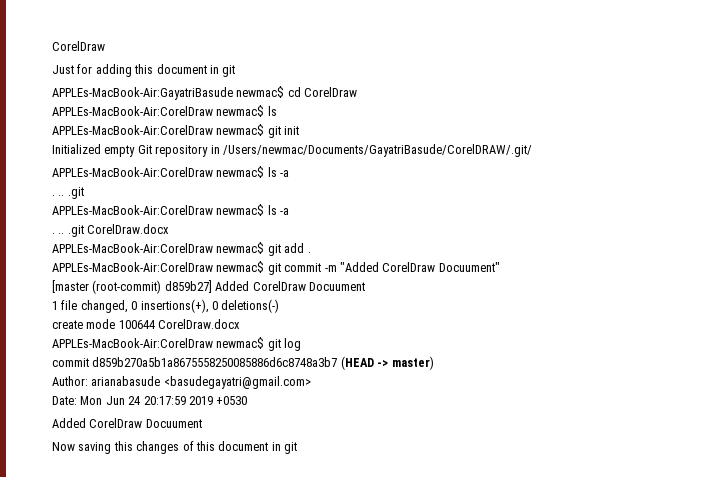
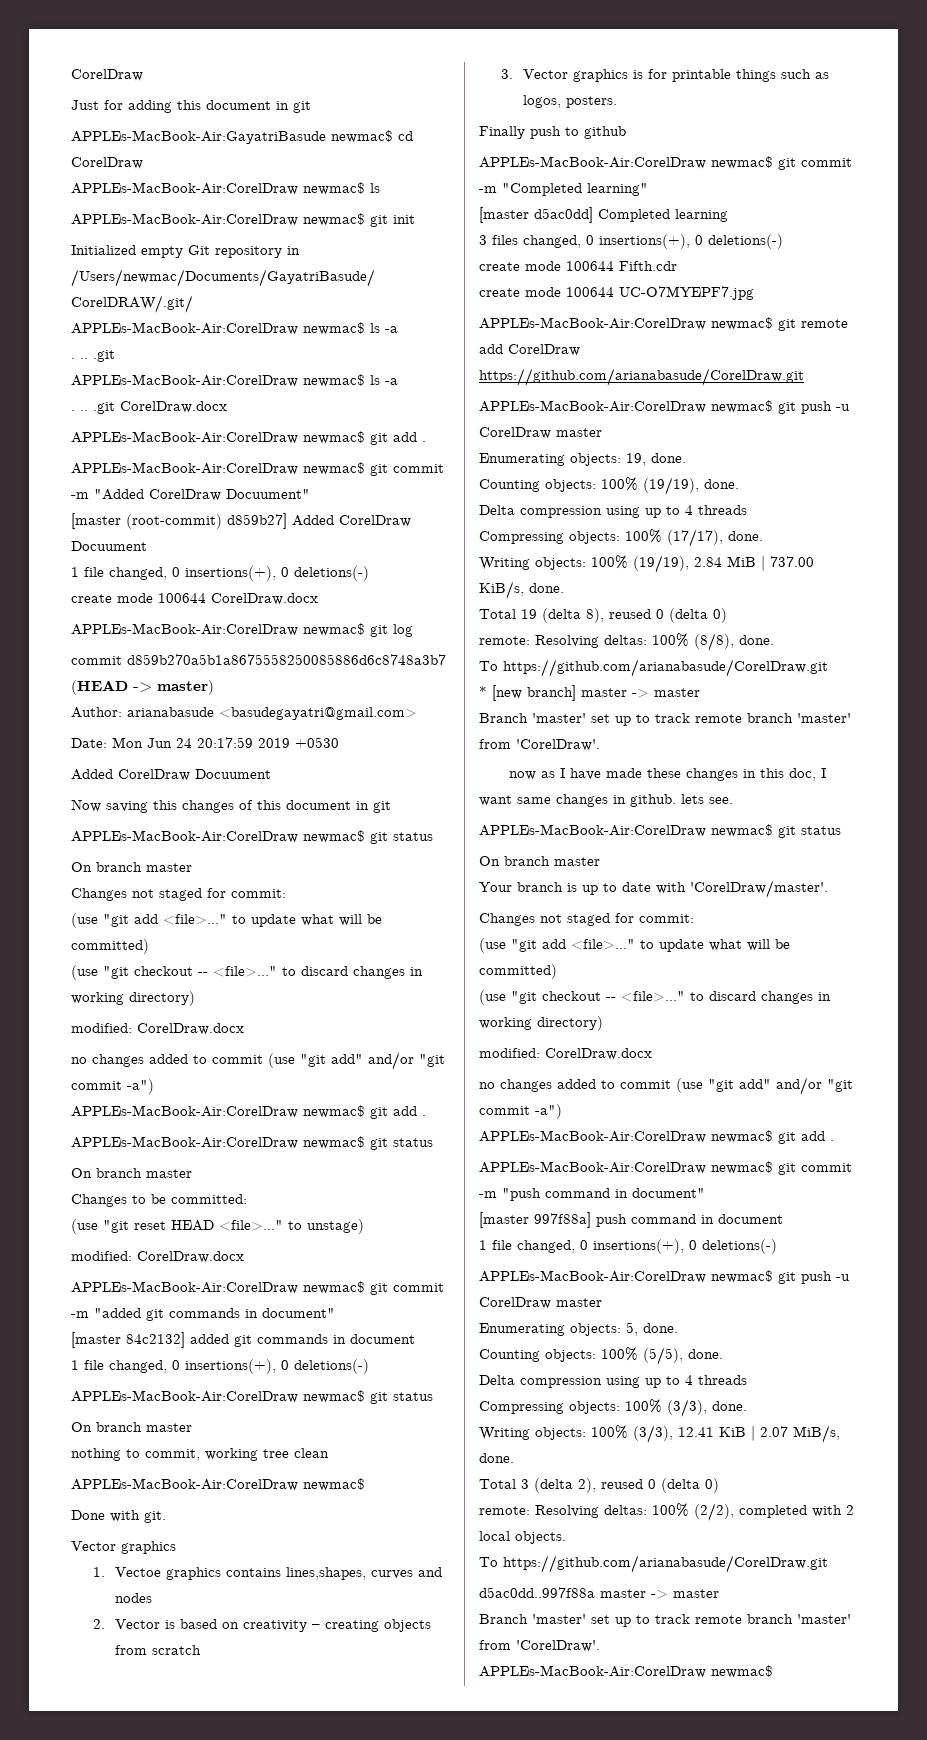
  Now saving this changes of this document in git
+ APPLEs-MacBook-Air:CorelDraw newmac$ git status
+ On branch master
+ Changes not staged for commit:
+ (use "git add <file>..." to update what will be committed)
+ (use "git checkout -- <file>..." to discard changes in working directory)
+ modified: CorelDraw.docx
+ no changes added to commit (use "git add" and/or "git commit -a")
+ APPLEs-MacBook-Air:CorelDraw newmac$ git add .
+ APPLEs-MacBook-Air:CorelDraw newmac$ git status
+ On branch master
+ Changes to be committed:
+ (use "git reset HEAD <file>..." to unstage)
+ modified: CorelDraw.docx
+ APPLEs-MacBook-Air:CorelDraw newmac$ git commit -m "added git commands in document"
+ [master 84c2132] added git commands in document
+ 1 file changed, 0 insertions(+), 0 deletions(-)
+ APPLEs-MacBook-Air:CorelDraw newmac$ git status
+ On branch master
+ nothing to commit, working tree clean
+ APPLEs-MacBook-Air:CorelDraw newmac$
+ Done with git.
+ Vector graphics
+ 1. Vectoe graphics contains lines,shapes, curves and nodes
+ 2. Vector is based on creativity – creating objects from scratch
+ 3. Vector graphics is for printable things such as logos, posters.
+ Finally push to github
+ APPLEs-MacBook-Air:CorelDraw newmac$ git commit -m "Completed learning"
+ [master d5ac0dd] Completed learning
+ 3 files changed, 0 insertions(+), 0 deletions(-)
+ create mode 100644 Fifth.cdr
+ create mode 100644 UC-O7MYEPF7.jpg
+ APPLEs-MacBook-Air:CorelDraw newmac$ git remote add CorelDraw https://github.com/arianabasude/CorelDraw.git
+ APPLEs-MacBook-Air:CorelDraw newmac$ git push -u CorelDraw master
+ Enumerating objects: 19, done.
+ Counting objects: 100% (19/19), done.
+ Delta compression using up to 4 threads
+ Compressing objects: 100% (17/17), done.
+ Writing objects: 100% (19/19), 2.84 MiB | 737.00 KiB/s, done.
+ Total 19 (delta 8), reused 0 (delta 0)
+ remote: Resolving deltas: 100% (8/8), done.
+ To https://github.com/arianabasude/CorelDraw.git
+ * [new branch] master -> master
+ Branch 'master' set up to track remote branch 'master' from 'CorelDraw'.
+ now as I have made these changes in this doc, I want same changes in github. lets see.
+ APPLEs-MacBook-Air:CorelDraw newmac$ git status
+ On branch master
+ Your branch is up to date with 'CorelDraw/master'.
+ Changes not staged for commit:
+ (use "git add <file>..." to update what will be committed)
+ (use "git checkout -- <file>..." to discard changes in working directory)
+ modified: CorelDraw.docx
+ no changes added to commit (use "git add" and/or "git commit -a")
+ APPLEs-MacBook-Air:CorelDraw newmac$ git add .
+ APPLEs-MacBook-Air:CorelDraw newmac$ git commit -m "push command in document"
+ [master 997f88a] push command in document
+ 1 file changed, 0 insertions(+), 0 deletions(-)
+ APPLEs-MacBook-Air:CorelDraw newmac$ git push -u CorelDraw master
+ Enumerating objects: 5, done.
+ Counting objects: 100% (5/5), done.
+ Delta compression using up to 4 threads
+ Compressing objects: 100% (3/3), done.
+ Writing objects: 100% (3/3), 12.41 KiB | 2.07 MiB/s, done.
+ Total 3 (delta 2), reused 0 (delta 0)
+ remote: Resolving deltas: 100% (2/2), completed with 2 local objects.
+ To https://github.com/arianabasude/CorelDraw.git
+ d5ac0dd..997f88a master -> master
+ Branch 'master' set up to track remote branch 'master' from 'CorelDraw'.
+ APPLEs-MacBook-Air:CorelDraw newmac$

